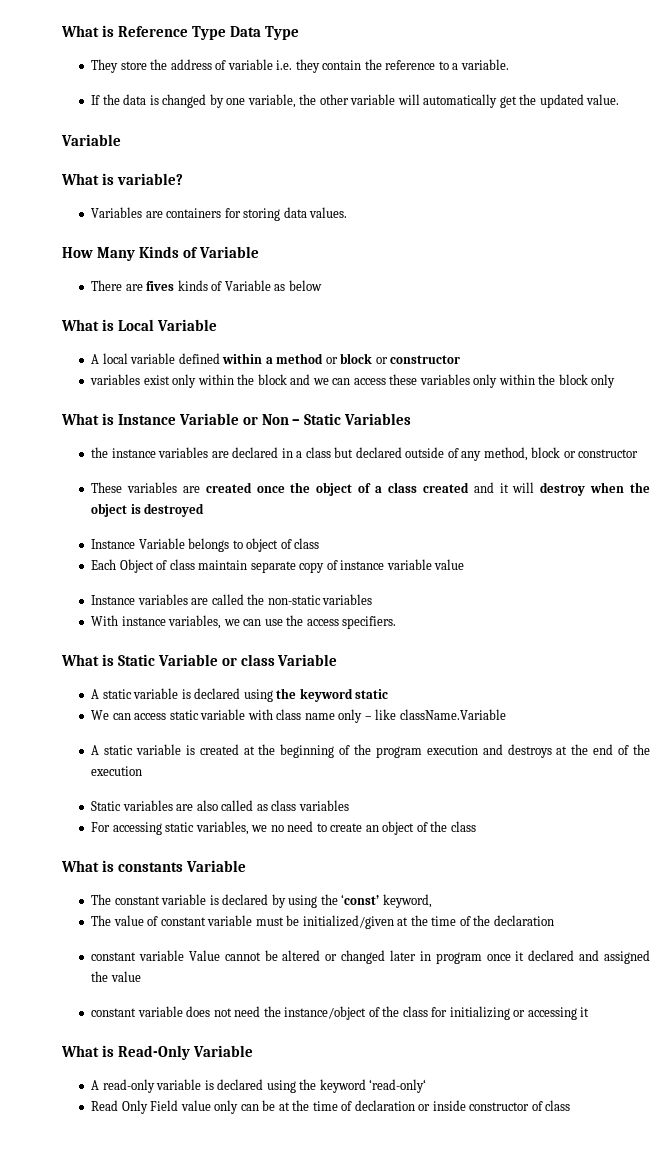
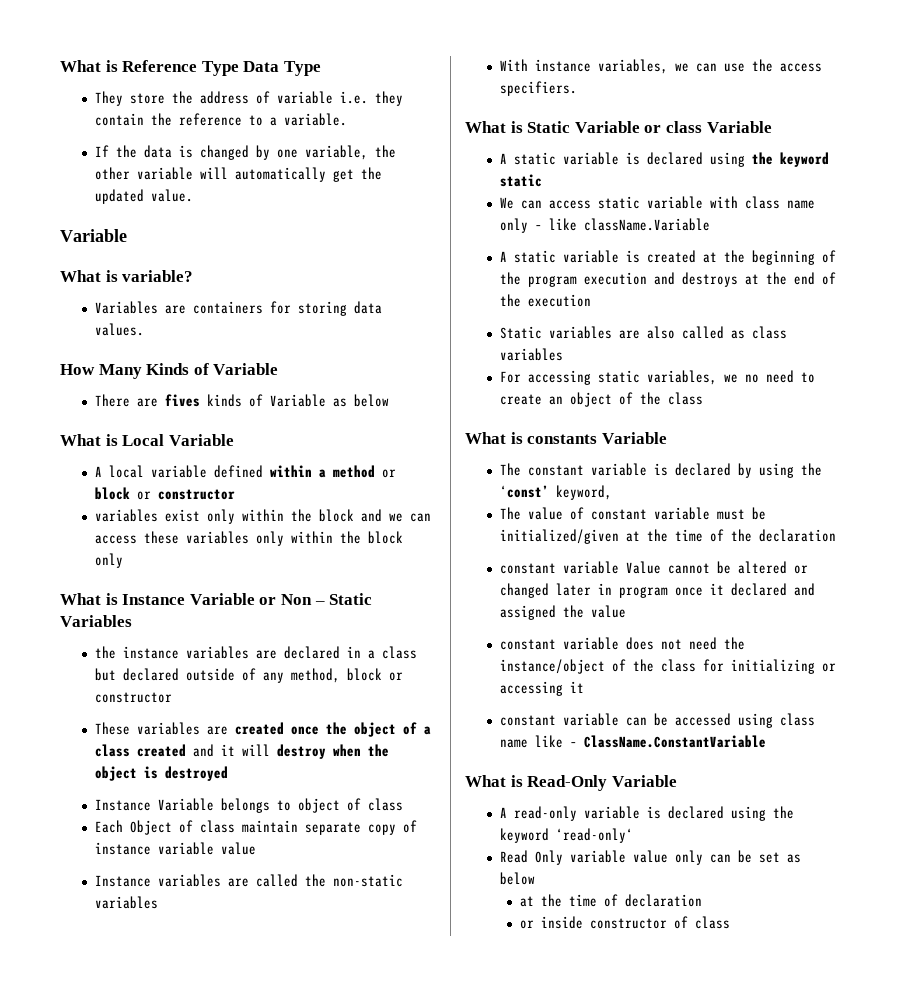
+ constant variable can be accessed using class name like – ClassName.ConstantVariable
- Read Only Field value only can be at the time of declaration or inside constructor of class
+ Read Only variable value only can be set as below
+ at the time of declaration
+ or inside constructor of class

